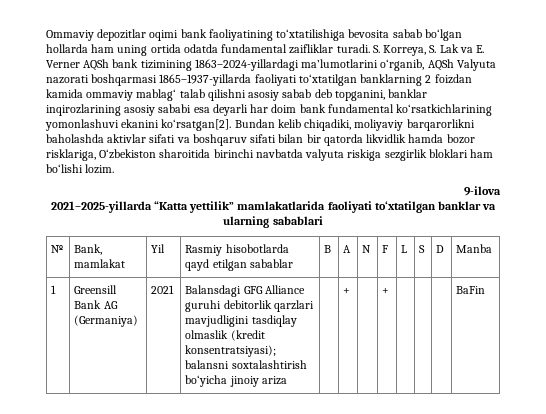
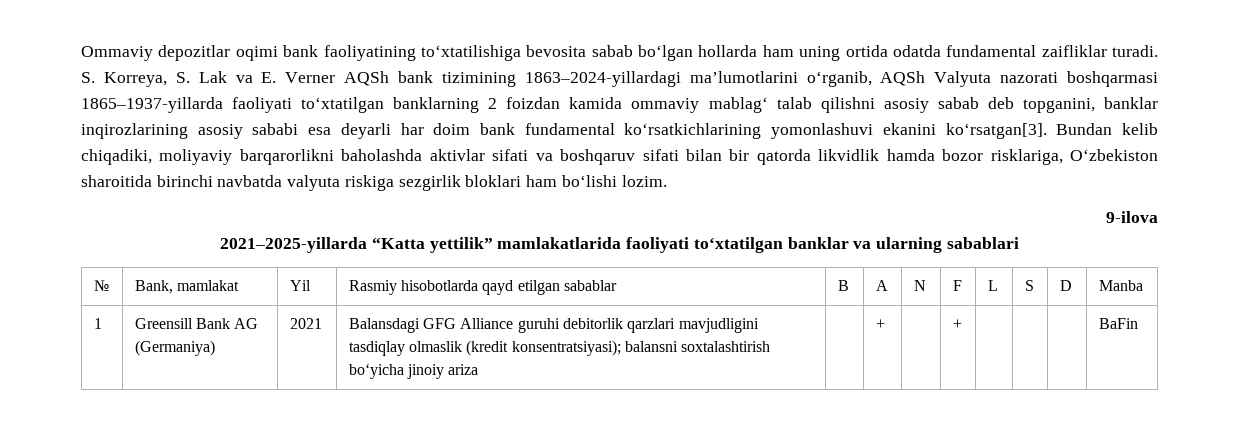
- S. Korreya, S. Lak va E. Verner AQSh bank tizimining 1863–2024-yillardagi ma’lumotlarini o‘rganib, AQSh Valyuta nazorati boshqarmasi 1865–1937-yillarda faoliyati to‘xtatilgan banklarning 2 foizdan kamida ommaviy mablag‘ talab qilishni asosiy sabab deb topganini, banklar inqirozlarining asosiy sababi esa deyarli har doim bank fundamental ko‘rsatkichlarining yomonlashuvi ekanini ko‘rsatgan[2].
+ S. Korreya, S. Lak va E. Verner AQSh bank tizimining 1863–2024-yillardagi ma’lumotlarini o‘rganib, AQSh Valyuta nazorati boshqarmasi 1865–1937-yillarda faoliyati to‘xtatilgan banklarning 2 foizdan kamida ommaviy mablag‘ talab qilishni asosiy sabab deb topganini, banklar inqirozlarining asosiy sababi esa deyarli har doim bank fundamental ko‘rsatkichlarining yomonlashuvi ekanini ko‘rsatgan[3].

